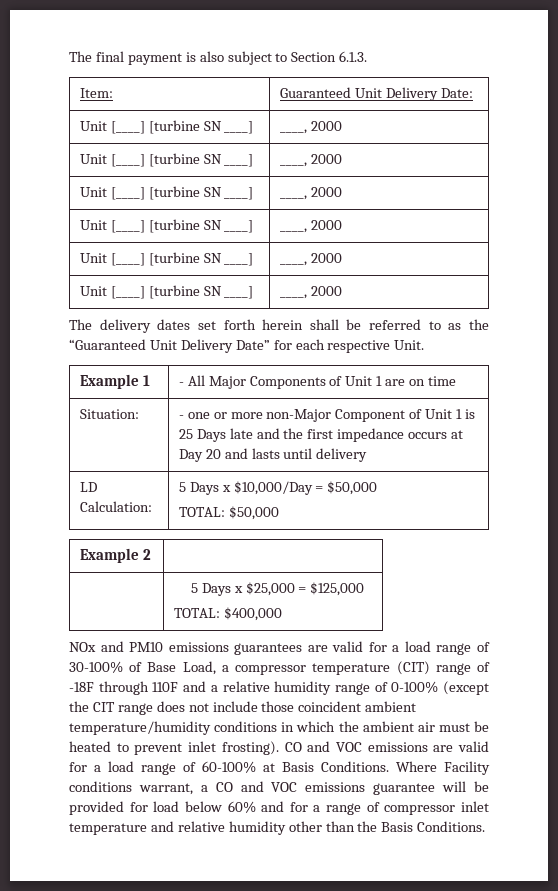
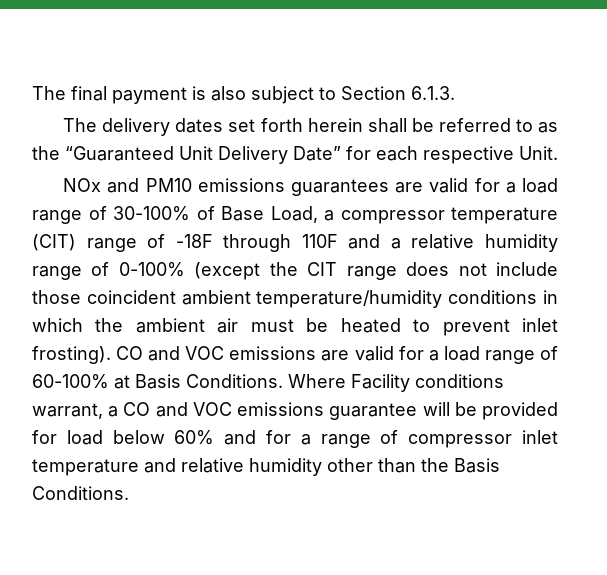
- Item: | Guaranteed Unit Delivery Date:
- Unit [____] [turbine SN ____] | ____, 2000
- Unit [____] [turbine SN ____] | ____, 2000
- Unit [____] [turbine SN ____] | ____, 2000
- Unit [____] [turbine SN ____] | ____, 2000
- Unit [____] [turbine SN ____] | ____, 2000
- Unit [____] [turbine SN ____] | ____, 2000
- Example 1 | - All Major Components of Unit 1 are on time
- Situation: | - one or more non-Major Component of Unit 1 is 25 Days late and the first impedance occurs at Day 20 and lasts until delivery
- LD Calculation: | 5 Days x $10,000/Day = $50,000
- TOTAL: $50,000
- Example 2 |
- | 5 Days x $25,000 = $125,000
- TOTAL: $400,000

